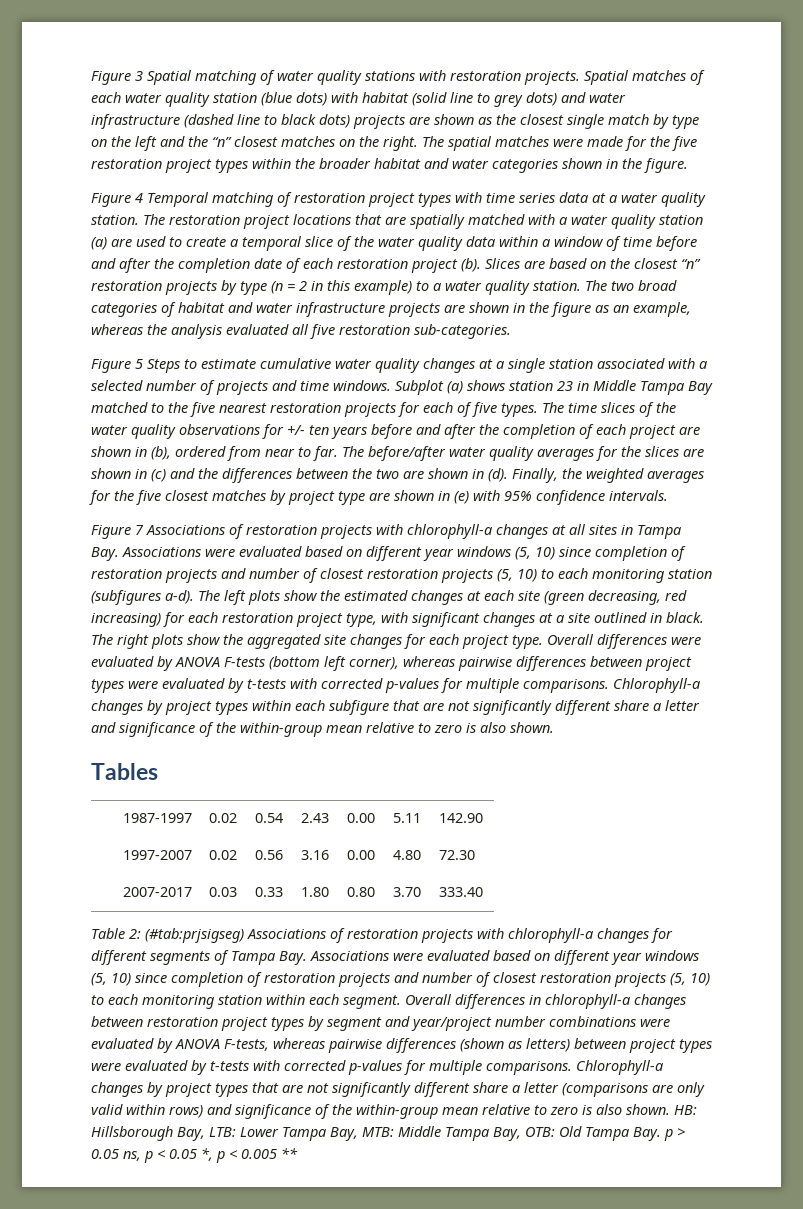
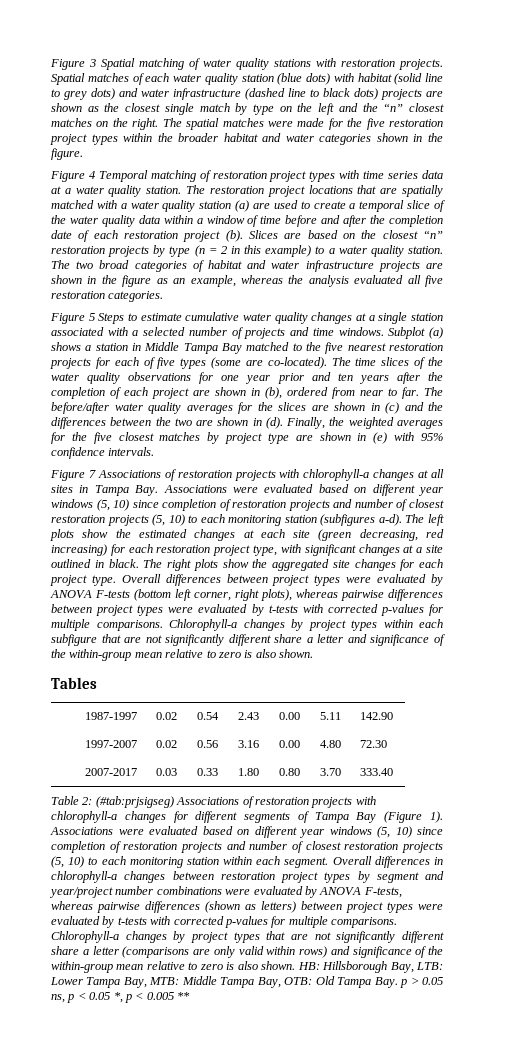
- The two broad categories of habitat and water infrastructure projects are shown in the figure as an example, whereas the analysis evaluated all five restoration sub-categories.
+ The two broad categories of habitat and water infrastructure projects are shown in the figure as an example, whereas the analysis evaluated all five restoration categories.
- Subplot (a) shows station 23 in Middle Tampa Bay matched to the five nearest restoration projects for each of five types.
+ Subplot (a) shows a station in Middle Tampa Bay matched to the five nearest restoration projects for each of five types (some are co-located).
- The time slices of the water quality observations for +/- ten years before and after the completion of each project are shown in (b), ordered from near to far.
+ The time slices of the water quality observations for one year prior and ten years after the completion of each project are shown in (b), ordered from near to far.
- Overall differences were evaluated by ANOVA F-tests (bottom left corner), whereas pairwise differences between project types were evaluated by t-tests with corrected p-values for multiple comparisons.
+ Overall differences between project types were evaluated by ANOVA F-tests (bottom left corner, right plots), whereas pairwise differences between project types were evaluated by t-tests with corrected p-values for multiple comparisons.
- Table 2: (#tab:prjsigseg) Associations of restoration projects with chlorophyll-a changes for different segments of Tampa Bay. Associations were evaluated based on different year windows (5, 10) since completion of restoration projects and number of closest restoration projects (5, 10) to each monitoring station within each segment.
+ Table 2: (#tab:prjsigseg) Associations of restoration projects with chlorophyll-a changes for different segments of Tampa Bay (Figure 1). Associations were evaluated based on different year windows (5, 10) since completion of restoration projects and number of closest restoration projects (5, 10) to each monitoring station within each segment.

